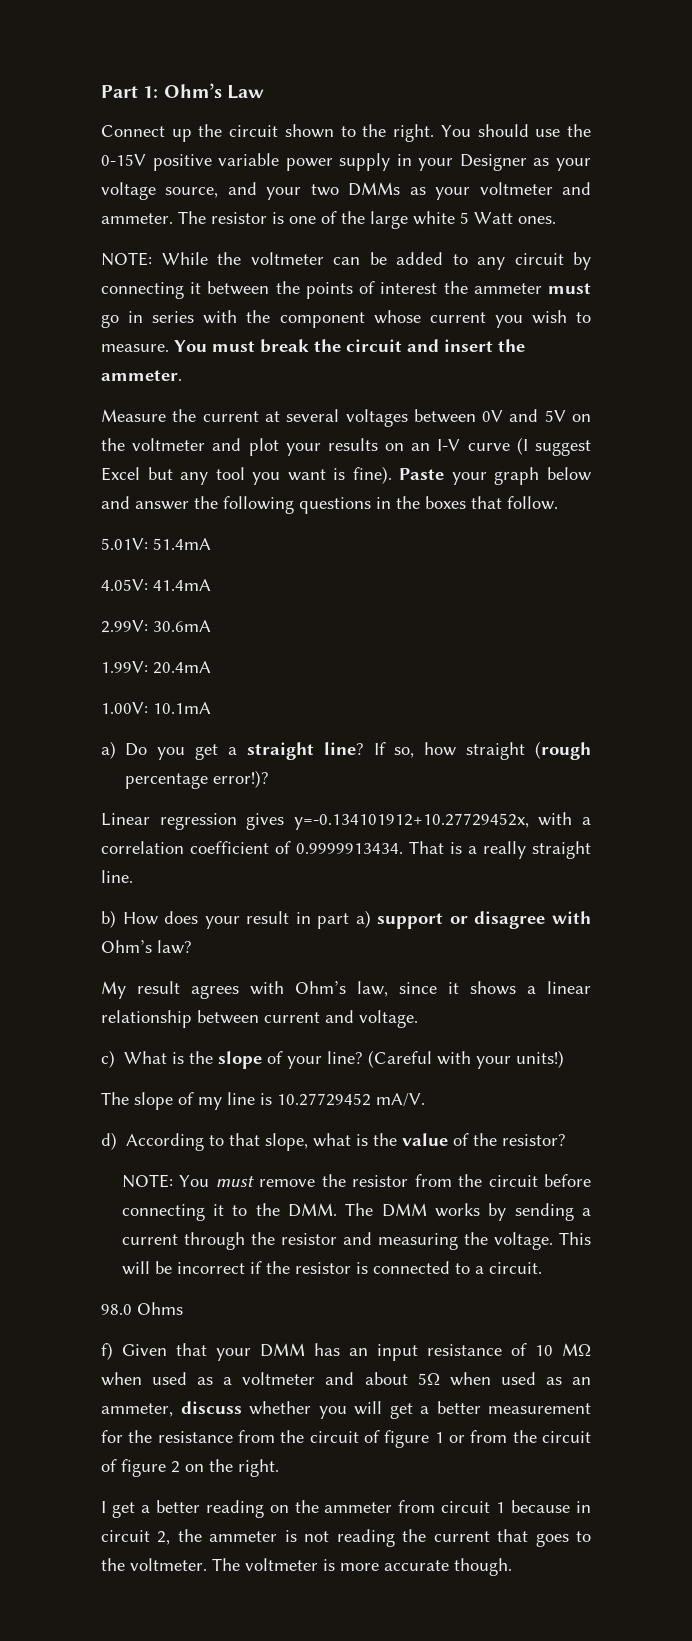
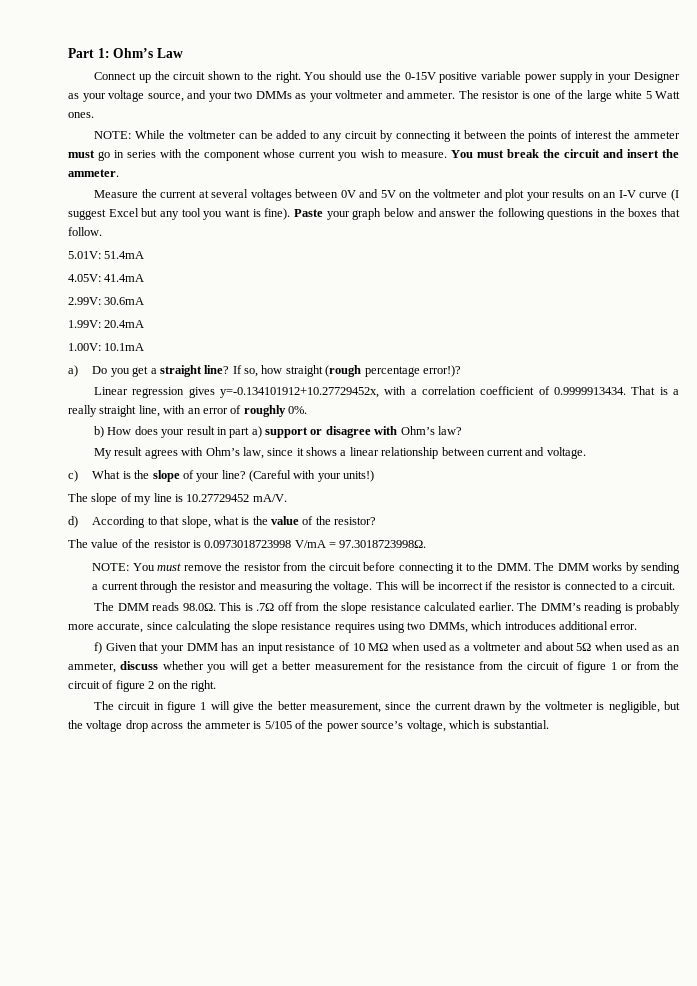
- Linear regression gives y=-0.134101912+10.27729452x, with a correlation coefficient of 0.9999913434. That is a really straight line.
+ Linear regression gives y=-0.134101912+10.27729452x, with a correlation coefficient of 0.9999913434. That is a really straight line, with an error of roughly 0%.
+ The value of the resistor is 0.0973018723998 V/mA = 97.3018723998Ω.
- 98.0 Ohms
+ The DMM reads 98.0Ω. This is .7Ω off from the slope resistance calculated earlier. The DMM’s reading is probably more accurate, since calculating the slope resistance requires using two DMMs, which introduces additional error.
- I get a better reading on the ammeter from circuit 1 because in circuit 2, the ammeter is not reading the current that goes to the voltmeter. The voltmeter is more accurate though.
+ The circuit in figure 1 will give the better measurement, since the current drawn by the voltmeter is negligible, but the voltage drop across the ammeter is 5/105 of the power source’s voltage, which is substantial.

